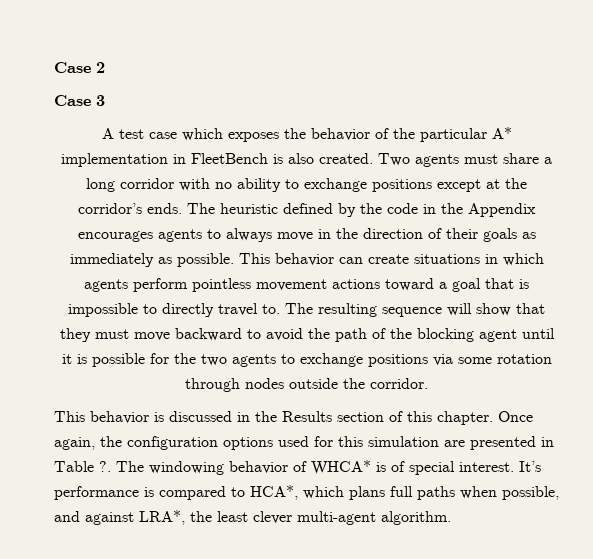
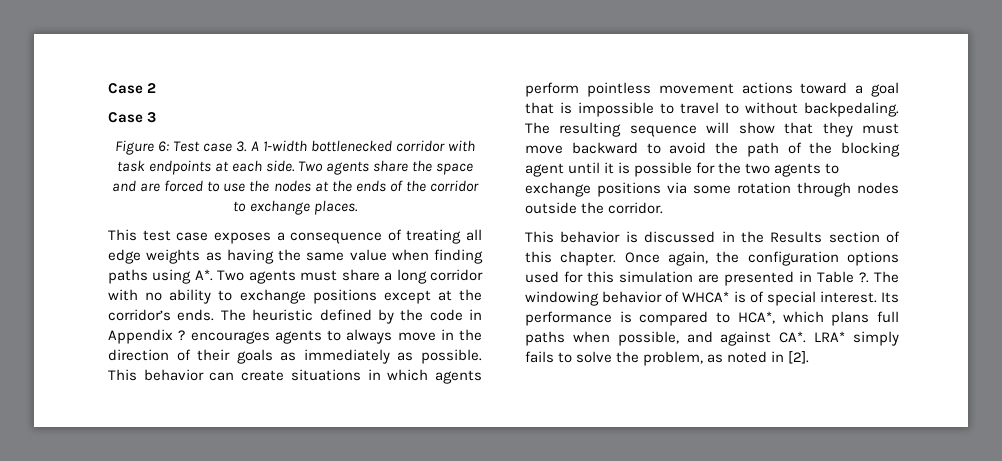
- A test case which exposes the behavior of the particular A* implementation in FleetBench is also created. Two agents must share a long corridor with no ability to exchange positions except at the corridor’s ends.
+ Figure 6: Test case 3. A 1-width bottlenecked corridor with task endpoints at each side. Two agents share the space and are forced to use the nodes at the ends of the corridor to exchange places.
+ This test case exposes a consequence of treating all edge weights as having the same value when finding paths using A*. Two agents must share a long corridor with no ability to exchange positions except at the corridor’s ends.
- The heuristic defined by the code in the Appendix encourages agents to always move in the direction of their goals as immediately as possible.
+ The heuristic defined by the code in Appendix ? encourages agents to always move in the direction of their goals as immediately as possible.
- This behavior can create situations in which agents perform pointless movement actions toward a goal that is impossible to directly travel to.
+ This behavior can create situations in which agents perform pointless movement actions toward a goal that is impossible to travel to without backpedaling.
- It’s performance is compared to HCA*, which plans full paths when possible, and against LRA*, the least clever multi-agent algorithm.
+ Its performance is compared to HCA*, which plans full paths when possible, and against CA*. LRA* simply fails to solve the problem, as noted in [2].

